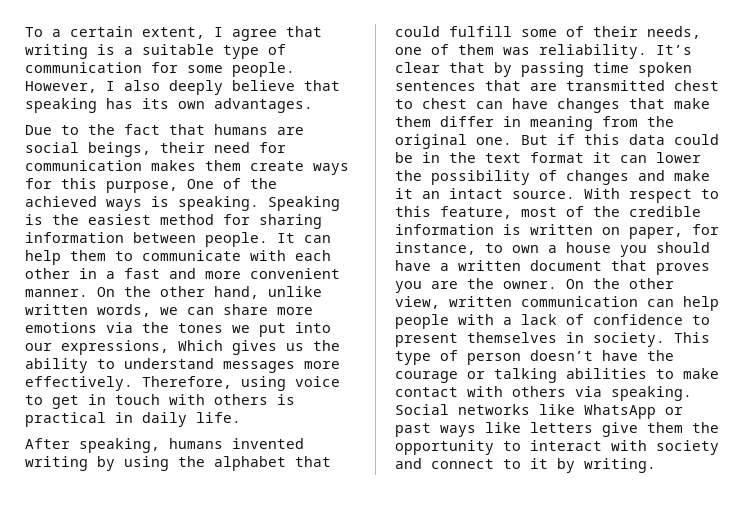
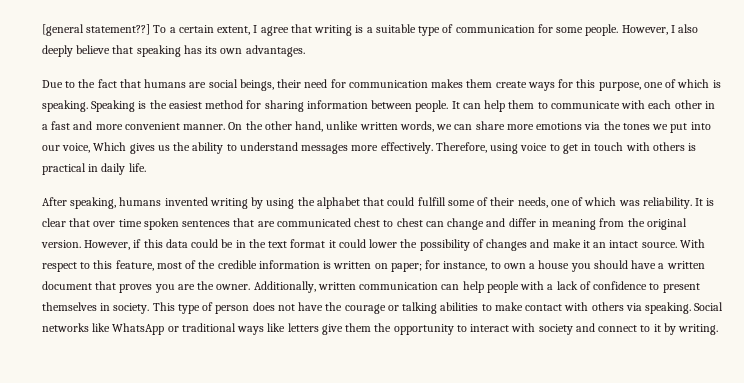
+ [general statement??]
- Due to the fact that humans are social beings, their need for communication makes them create ways for this purpose, One of the achieved ways is speaking.
+ Due to the fact that humans are social beings, their need for communication makes them create ways for this purpose, one of which is speaking.
- On the other hand, unlike written words, we can share more emotions via the tones we put into our expressions, Which gives us the ability to understand messages more effectively.
+ On the other hand, unlike written words, we can share more emotions via the tones we put into our voice, Which gives us the ability to understand messages more effectively.
- After speaking, humans invented writing by using the alphabet that could fulfill some of their needs, one of them was reliability.
+ After speaking, humans invented writing by using the alphabet that could fulfill some of their needs, one of which was reliability.
- It’s clear that by passing time spoken sentences that are transmitted chest to chest can have changes that make them differ in meaning from the original one. But if this data could be in the text format it can lower the possibility of changes and make it an intact source.
+ It is clear that over time spoken sentences that are communicated chest to chest can change and differ in meaning from the original version. However, if this data could be in the text format it could lower the possibility of changes and make it an intact source.
- With respect to this feature, most of the credible information is written on paper, for instance, to own a house you should have a written document that proves you are the owner.
+ With respect to this feature, most of the credible information is written on paper; for instance, to own a house you should have a written document that proves you are the owner.
- On the other view, written communication can help people with a lack of confidence to present themselves in society.
+ Additionally, written communication can help people with a lack of confidence to present themselves in society.
- This type of person doesn’t have the courage or talking abilities to make contact with others via speaking.
+ This type of person does not have the courage or talking abilities to make contact with others via speaking.
- Social networks like WhatsApp or past ways like letters give them the opportunity to interact with society and connect to it by writing.
+ Social networks like WhatsApp or traditional ways like letters give them the opportunity to interact with society and connect to it by writing.

